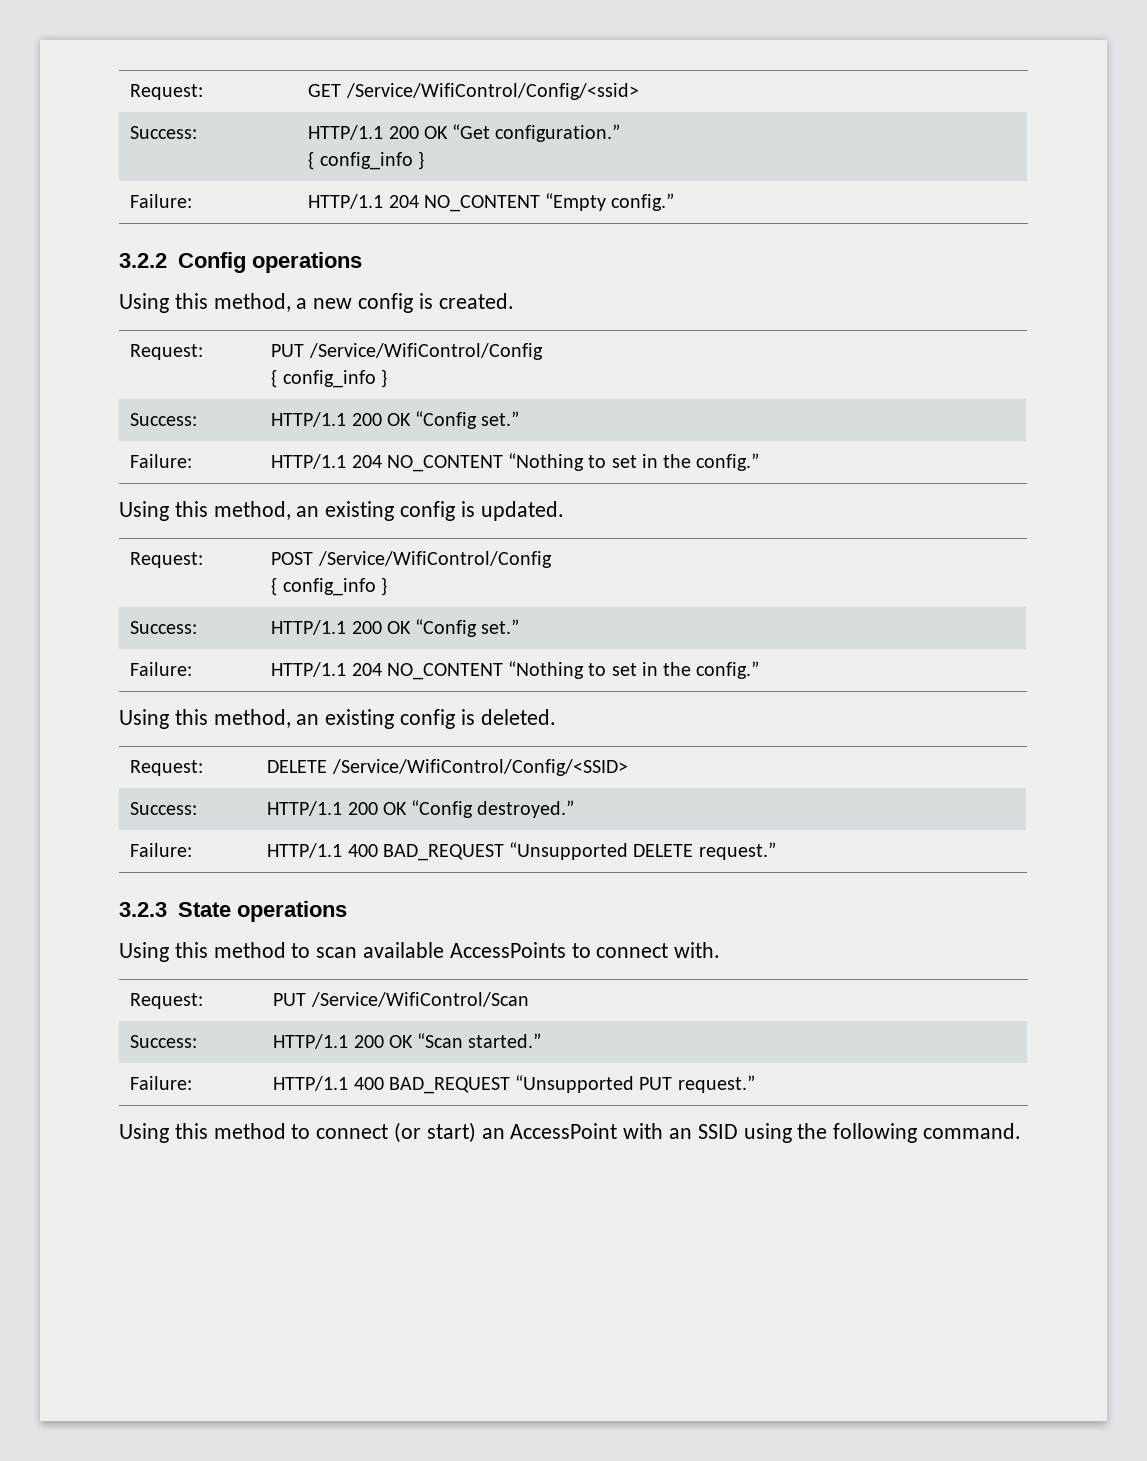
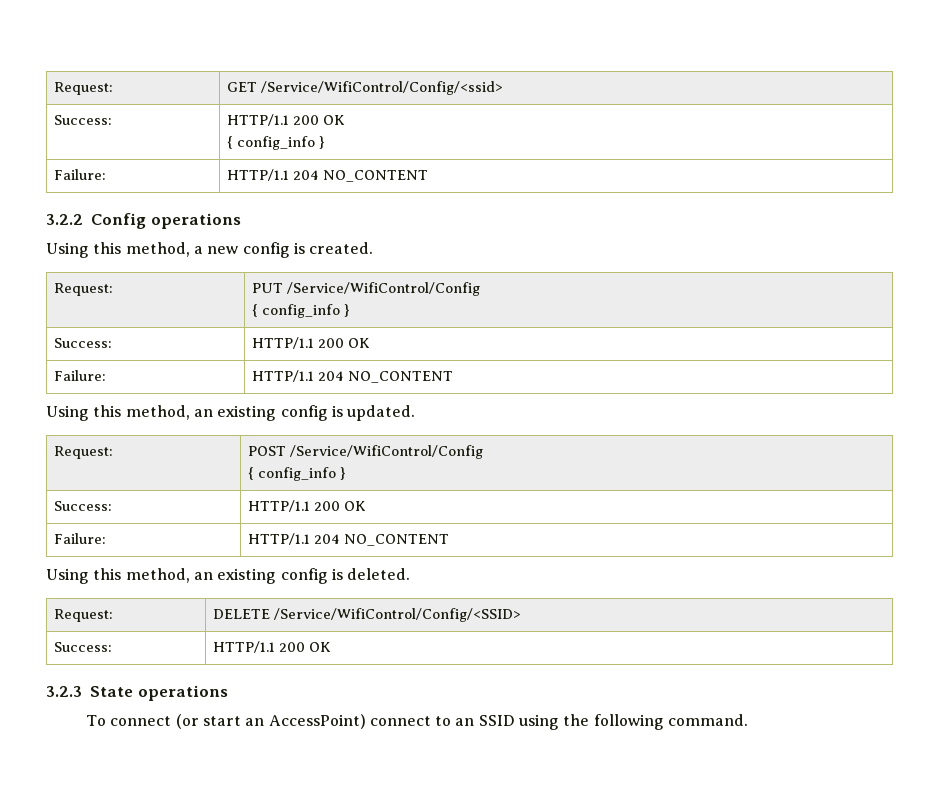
  Request: | GET /Service/WifiControl/Config/<ssid>
- Success: | HTTP/1.1 200 OK “Get configuration.”
+ Success: | HTTP/1.1 200 OK
  { config_info }
- Failure: | HTTP/1.1 204 NO_CONTENT “Empty config.”
+ Failure: | HTTP/1.1 204 NO_CONTENT
  Request: | PUT /Service/WifiControl/Config
  { config_info }
- Success: | HTTP/1.1 200 OK “Config set.”
- Failure: | HTTP/1.1 204 NO_CONTENT “Nothing to set in the config.”
+ Success: | HTTP/1.1 200 OK
+ Failure: | HTTP/1.1 204 NO_CONTENT
  Request: | POST /Service/WifiControl/Config
  { config_info }
- Success: | HTTP/1.1 200 OK “Config set.”
- Failure: | HTTP/1.1 204 NO_CONTENT “Nothing to set in the config.”
+ Success: | HTTP/1.1 200 OK
+ Failure: | HTTP/1.1 204 NO_CONTENT
  Request: | DELETE /Service/WifiControl/Config/<SSID>
- Success: | HTTP/1.1 200 OK “Config destroyed.”
- Failure: | HTTP/1.1 400 BAD_REQUEST “Unsupported DELETE request.”
+ Success: | HTTP/1.1 200 OK
  3.2.3 State operations
- Using this method to scan available AccessPoints to connect with.
- Request: | PUT /Service/WifiControl/Scan
- Success: | HTTP/1.1 200 OK “Scan started.”
- Failure: | HTTP/1.1 400 BAD_REQUEST “Unsupported PUT request.”
- Using this method to connect (or start) an AccessPoint with an SSID using the following command.
+ To connect (or start an AccessPoint) connect to an SSID using the following command.

